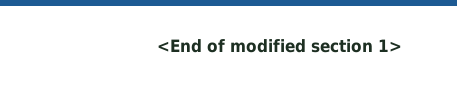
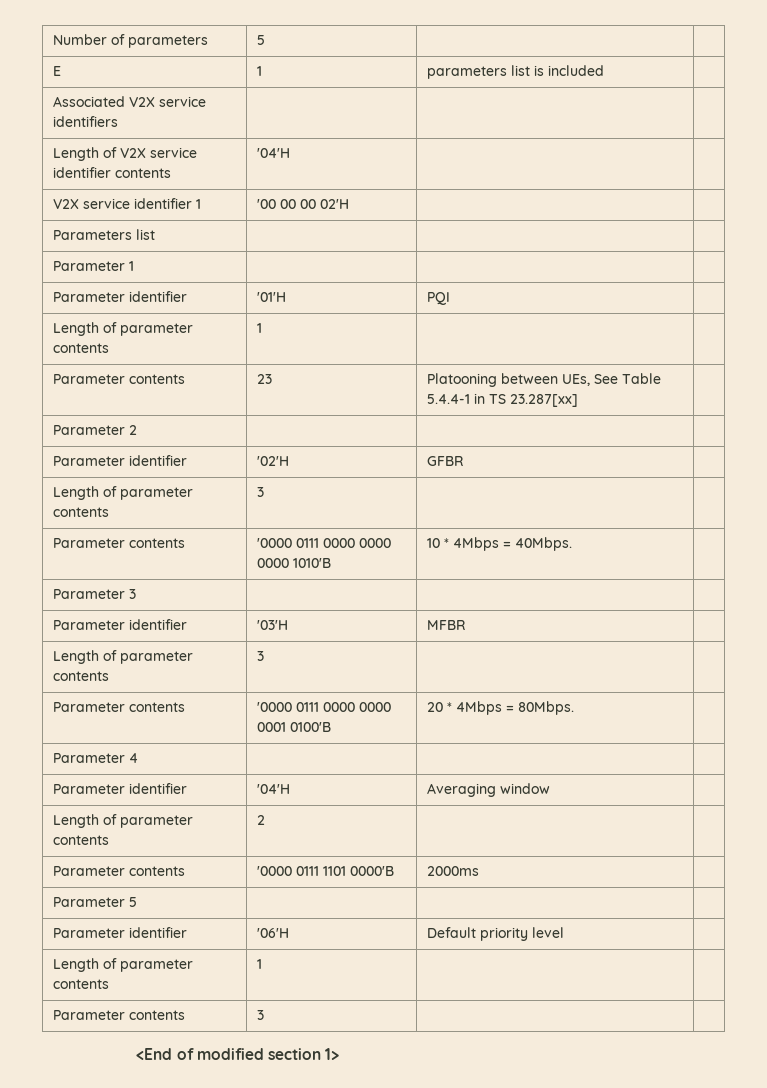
+ Number of parameters | 5 | |
+ E | 1 | parameters list is included |
+ Associated V2X service identifiers | | |
+ Length of V2X service identifier contents | '04'H | |
+ V2X service identifier 1 | '00 00 00 02'H | |
+ Parameters list | | |
+ Parameter 1 | | |
+ Parameter identifier | '01'H | PQI |
+ Length of parameter contents | 1 | |
+ Parameter contents | 23 | Platooning between UEs, See Table 5.4.4-1 in TS 23.287[xx] |
+ Parameter 2 | | |
+ Parameter identifier | '02'H | GFBR |
+ Length of parameter contents | 3 | |
+ Parameter contents | '0000 0111 0000 0000 0000 1010'B | 10 * 4Mbps = 40Mbps. |
+ Parameter 3 | | |
+ Parameter identifier | '03'H | MFBR |
+ Length of parameter contents | 3 | |
+ Parameter contents | '0000 0111 0000 0000 0001 0100'B | 20 * 4Mbps = 80Mbps. |
+ Parameter 4 | | |
+ Parameter identifier | '04'H | Averaging window |
+ Length of parameter contents | 2 | |
+ Parameter contents | '0000 0111 1101 0000'B | 2000ms |
+ Parameter 5 | | |
+ Parameter identifier | '06'H | Default priority level |
+ Length of parameter contents | 1 | |
+ Parameter contents | 3 | |

